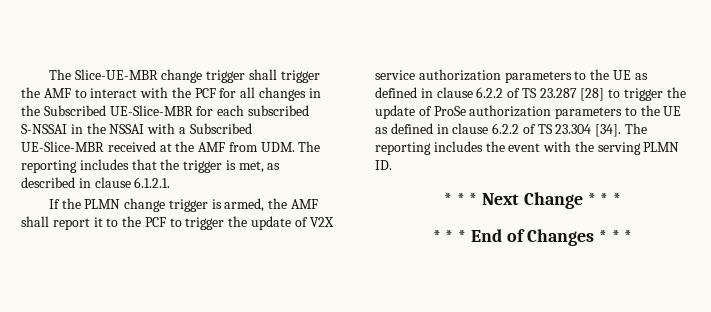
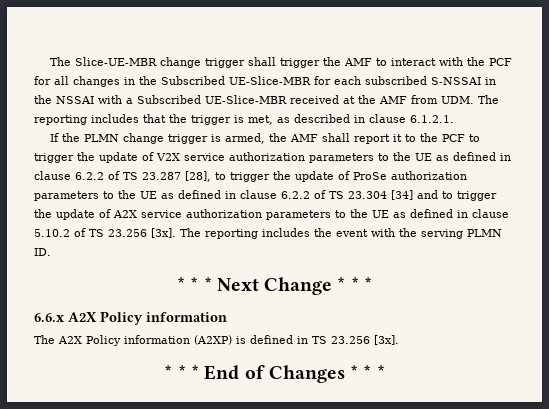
- If the PLMN change trigger is armed, the AMF shall report it to the PCF to trigger the update of V2X service authorization parameters to the UE as defined in clause 6.2.2 of TS 23.287 [28] to trigger the update of ProSe authorization parameters to the UE as defined in clause 6.2.2 of TS 23.304 [34].
+ If the PLMN change trigger is armed, the AMF shall report it to the PCF to trigger the update of V2X service authorization parameters to the UE as defined in clause 6.2.2 of TS 23.287 [28], to trigger the update of ProSe authorization parameters to the UE as defined in clause 6.2.2 of TS 23.304 [34] and to trigger the update of A2X service authorization parameters to the UE as defined in clause 5.10.2 of TS 23.256 [3x].
+ 6.6.x A2X Policy information
+ The A2X Policy information (A2XP) is defined in TS 23.256 [3x].

